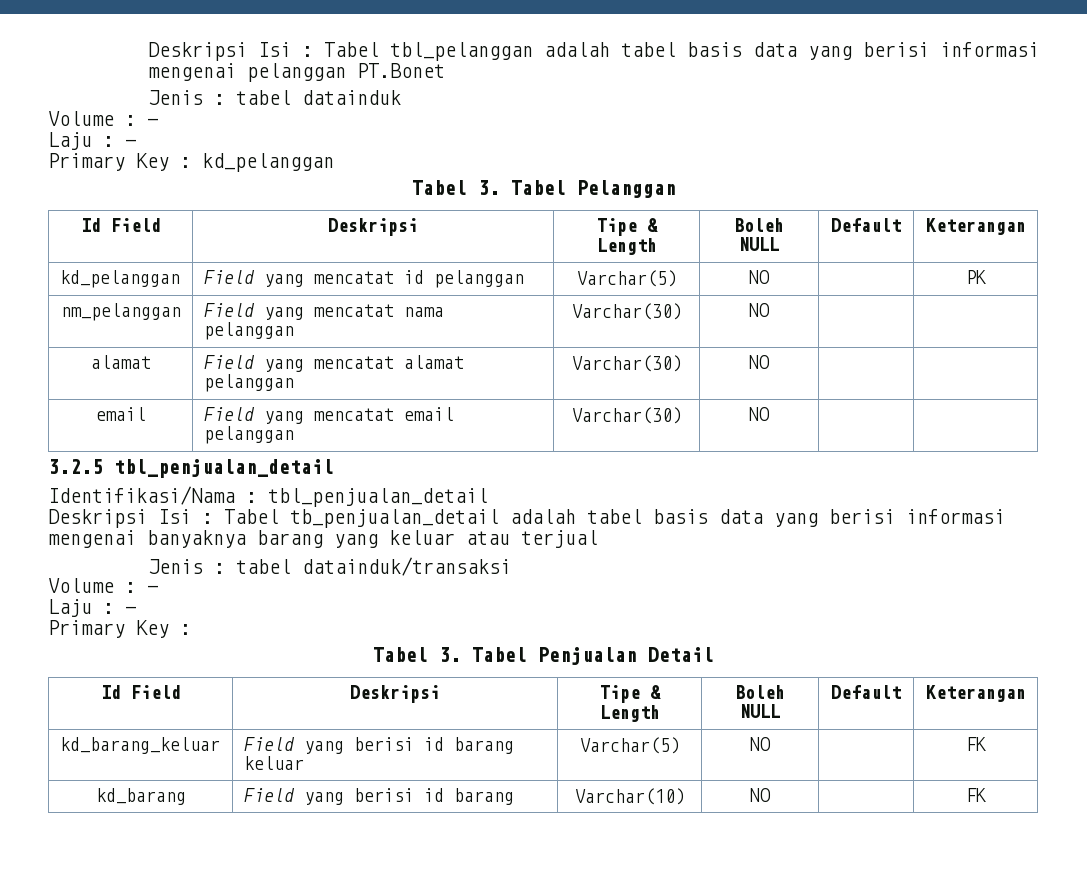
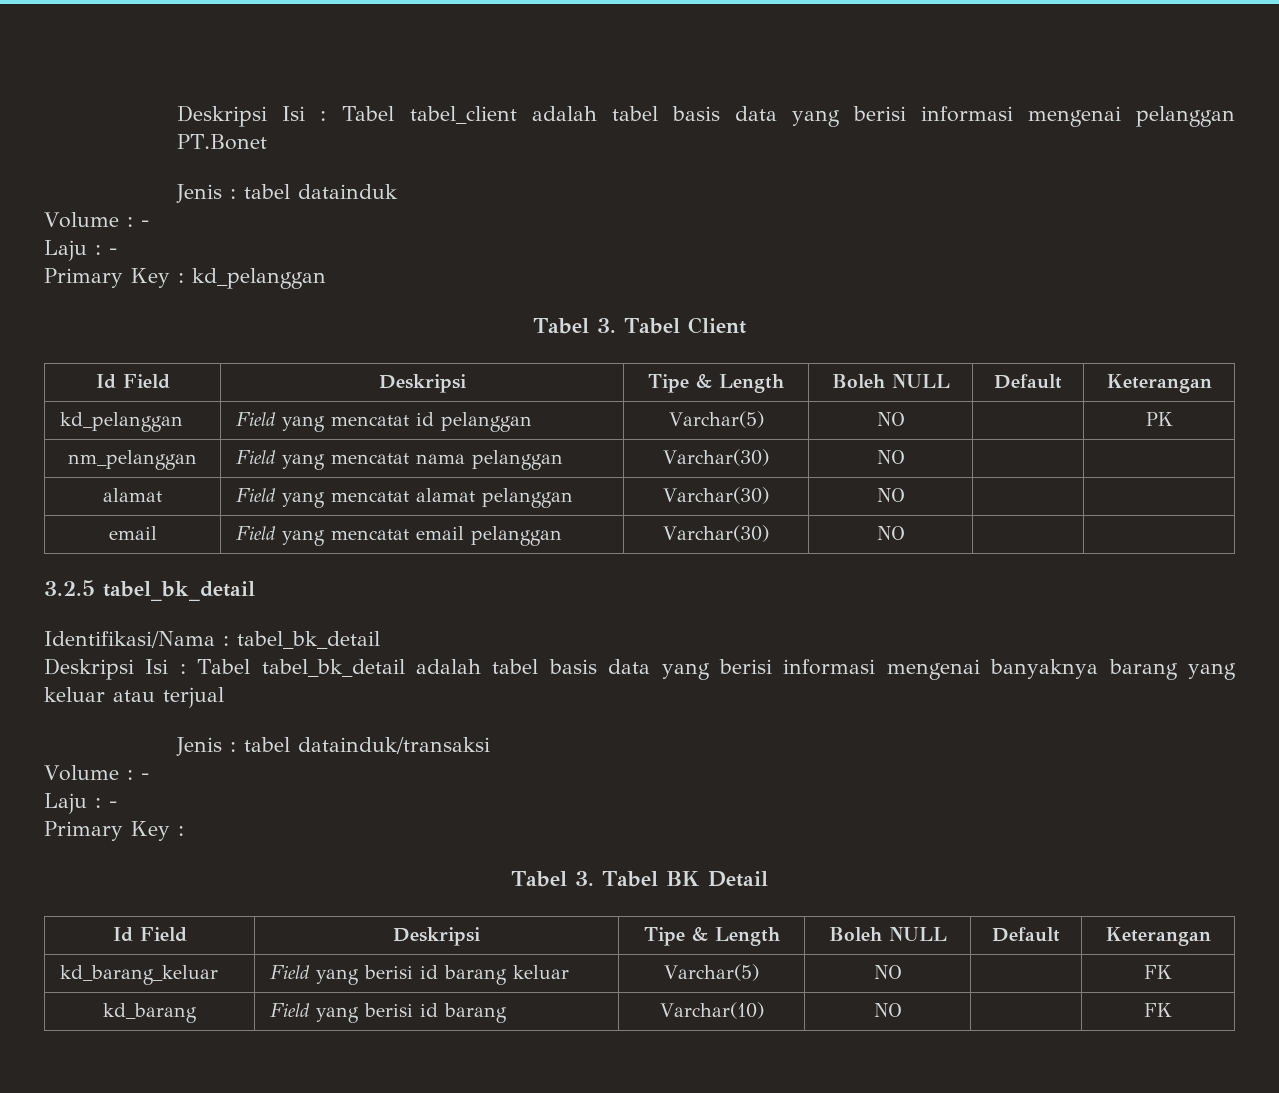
- Deskripsi Isi : Tabel tbl_pelanggan adalah tabel basis data yang berisi informasi mengenai pelanggan PT.Bonet
+ Deskripsi Isi : Tabel tabel_client adalah tabel basis data yang berisi informasi mengenai pelanggan PT.Bonet
- Tabel 3. Tabel Pelanggan
+ Tabel 3. Tabel Client
- 3.2.5 tbl_penjualan_detail
+ 3.2.5 tabel_bk_detail
- Identifikasi/Nama : tbl_penjualan_detail
- Deskripsi Isi : Tabel tb_penjualan_detail adalah tabel basis data yang berisi informasi mengenai banyaknya barang yang keluar atau terjual
+ Identifikasi/Nama : tabel_bk_detail
+ Deskripsi Isi : Tabel tabel_bk_detail adalah tabel basis data yang berisi informasi mengenai banyaknya barang yang keluar atau terjual
- Tabel 3. Tabel Penjualan Detail
+ Tabel 3. Tabel BK Detail

